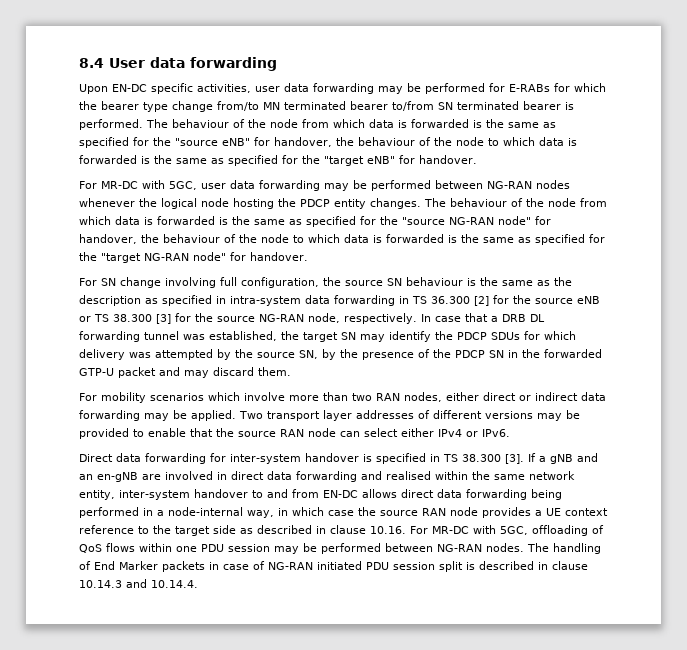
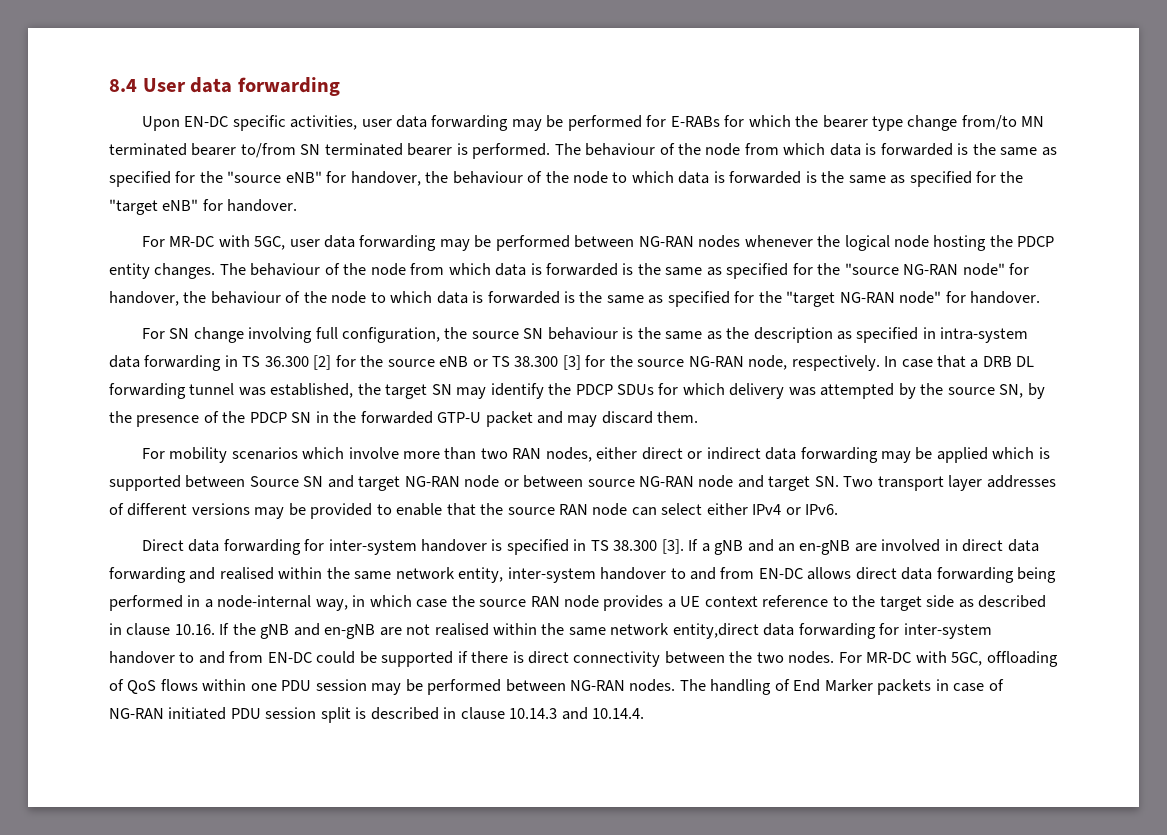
- For mobility scenarios which involve more than two RAN nodes, either direct or indirect data forwarding may be applied. Two transport layer addresses of different versions may be provided to enable that the source RAN node can select either IPv4 or IPv6.
+ For mobility scenarios which involve more than two RAN nodes, either direct or indirect data forwarding may be applied which is supported between Source SN and target NG-RAN node or between source NG-RAN node and target SN. Two transport layer addresses of different versions may be provided to enable that the source RAN node can select either IPv4 or IPv6.
- If a gNB and an en-gNB are involved in direct data forwarding and realised within the same network entity, inter-system handover to and from EN-DC allows direct data forwarding being performed in a node-internal way, in which case the source RAN node provides a UE context reference to the target side as described in clause 10.16. For MR-DC with 5GC, offloading of QoS flows within one PDU session may be performed between NG-RAN nodes.
+ If a gNB and an en-gNB are involved in direct data forwarding and realised within the same network entity, inter-system handover to and from EN-DC allows direct data forwarding being performed in a node-internal way, in which case the source RAN node provides a UE context reference to the target side as described in clause 10.16. If the gNB and en-gNB are not realised within the same network entity,direct data forwarding for inter-system handover to and from EN-DC could be supported if there is direct connectivity between the two nodes. For MR-DC with 5GC, offloading of QoS flows within one PDU session may be performed between NG-RAN nodes.

